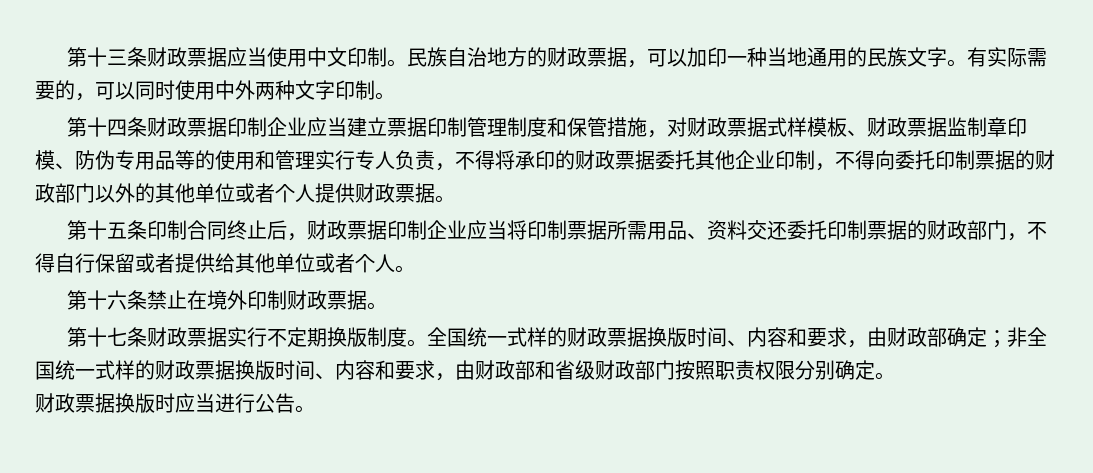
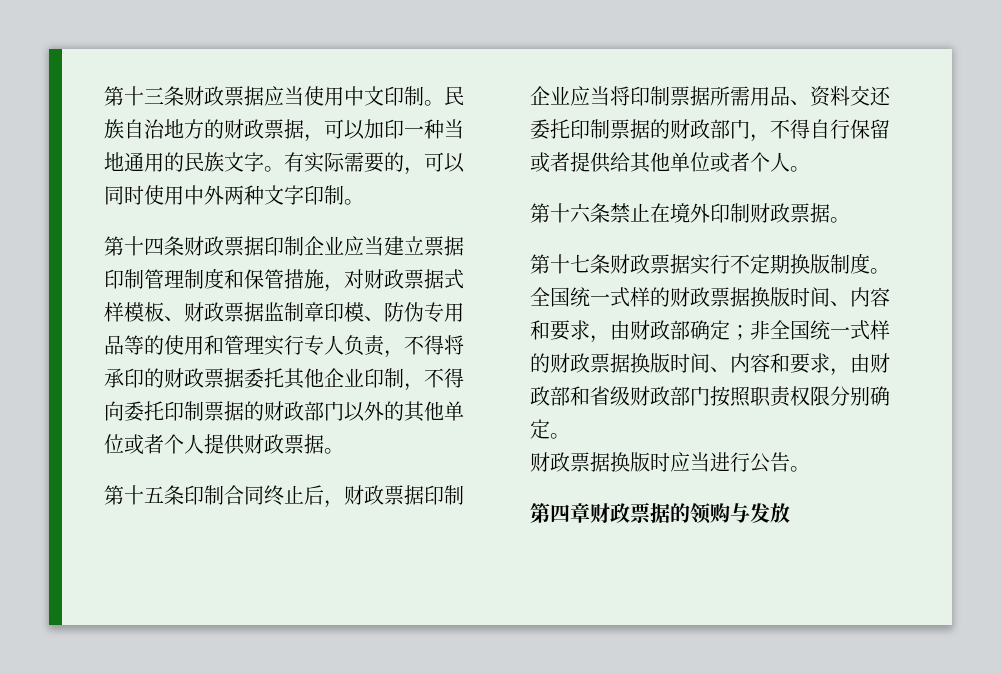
+ 第四章财政票据的领购与发放

